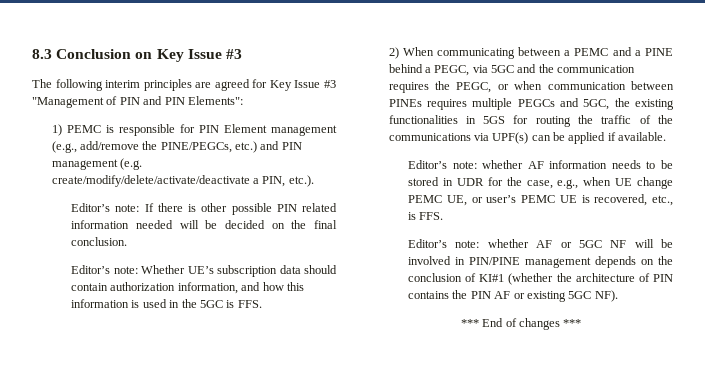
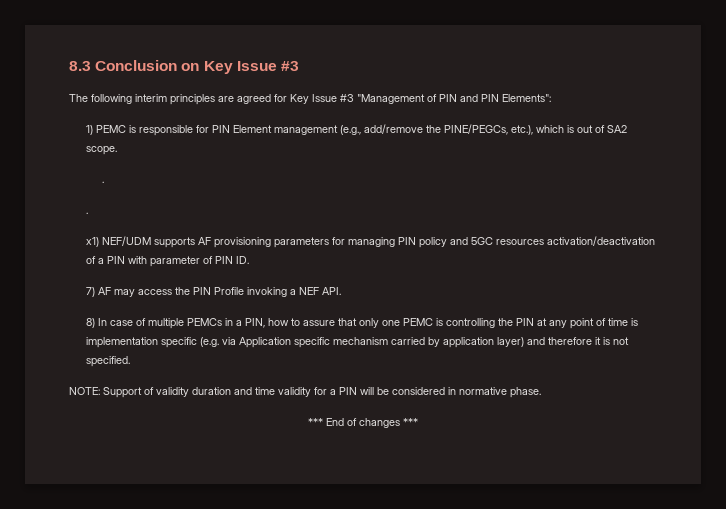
- 1) PEMC is responsible for PIN Element management (e.g., add/remove the PINE/PEGCs, etc.) and PIN management (e.g. create/modify/delete/activate/deactivate a PIN, etc.).
- Editor’s note: If there is other possible PIN related information needed will be decided on the final conclusion.
- Editor’s note: Whether UE’s subscription data should contain authorization information, and how this information is used in the 5GC is FFS.
- 2) When communicating between a PEMC and a PINE behind a PEGC, via 5GC and the communication requires the PEGC, or when communication between PINEs requires multiple PEGCs and 5GC, the existing functionalities in 5GS for routing the traffic of the communications via UPF(s) can be applied if available.
- Editor’s note: whether AF information needs to be stored in UDR for the case, e.g., when UE change PEMC UE, or user’s PEMC UE is recovered, etc., is FFS.
- Editor’s note: whether AF or 5GC NF will be involved in PIN/PINE management depends on the conclusion of KI#1 (whether the architecture of PIN contains the PIN AF or existing 5GC NF).
+ 1) PEMC is responsible for PIN Element management (e.g., add/remove the PINE/PEGCs, etc.), which is out of SA2 scope.
+ .
+ .
+ x1) NEF/UDM supports AF provisioning parameters for managing PIN policy and 5GC resources activation/deactivation of a PIN with parameter of PIN ID.
+ 7) AF may access the PIN Profile invoking a NEF API.
+ 8) In case of multiple PEMCs in a PIN, how to assure that only one PEMC is controlling the PIN at any point of time is implementation specific (e.g. via Application specific mechanism carried by application layer) and therefore it is not specified.
+ NOTE: Support of validity duration and time validity for a PIN will be considered in normative phase.

